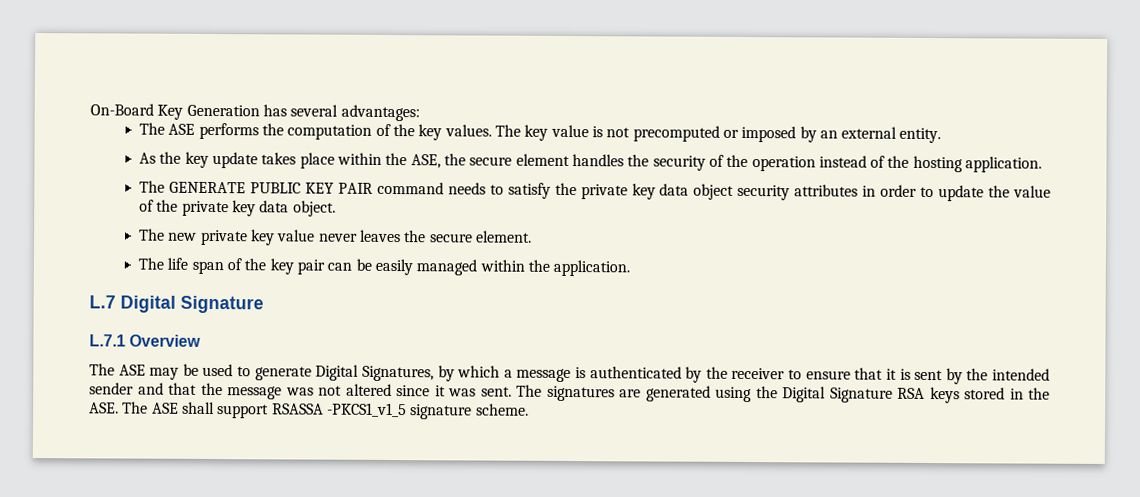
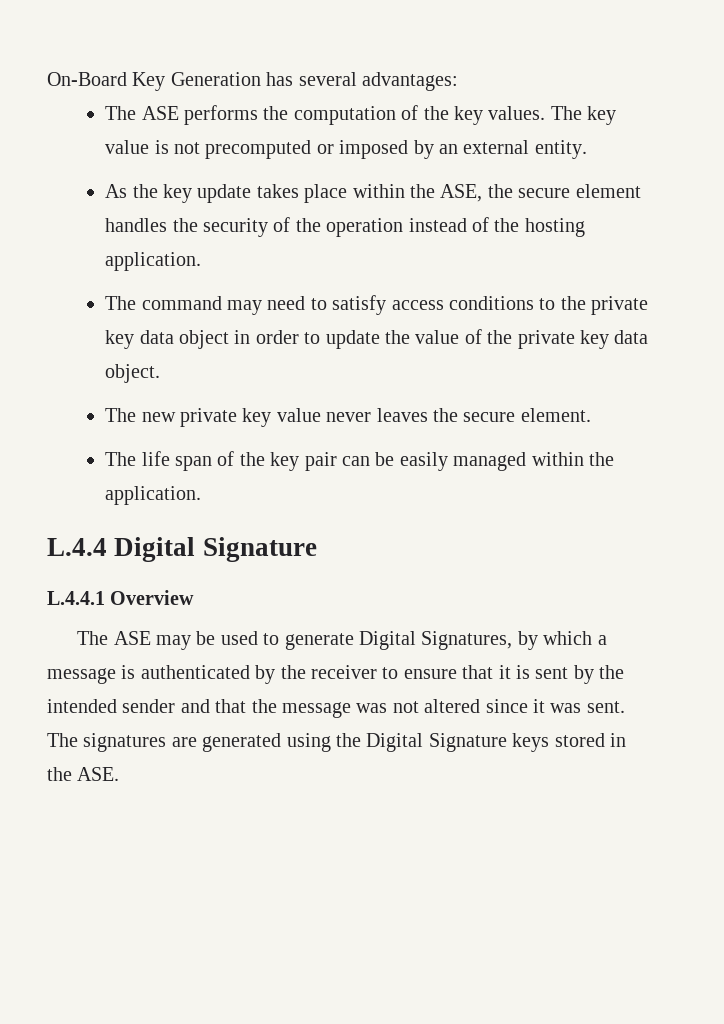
- The GENERATE PUBLIC KEY PAIR command needs to satisfy the private key data object security attributes in order to update the value of the private key data object.
+ The command may need to satisfy access conditions to the private key data object in order to update the value of the private key data object.
- L.7 Digital Signature
+ L.4.4 Digital Signature
- L.7.1 Overview
+ L.4.4.1 Overview
- The signatures are generated using the Digital Signature RSA keys stored in the ASE. The ASE shall support RSASSA -PKCS1_v1_5 signature scheme.
+ The signatures are generated using the Digital Signature keys stored in the ASE.

